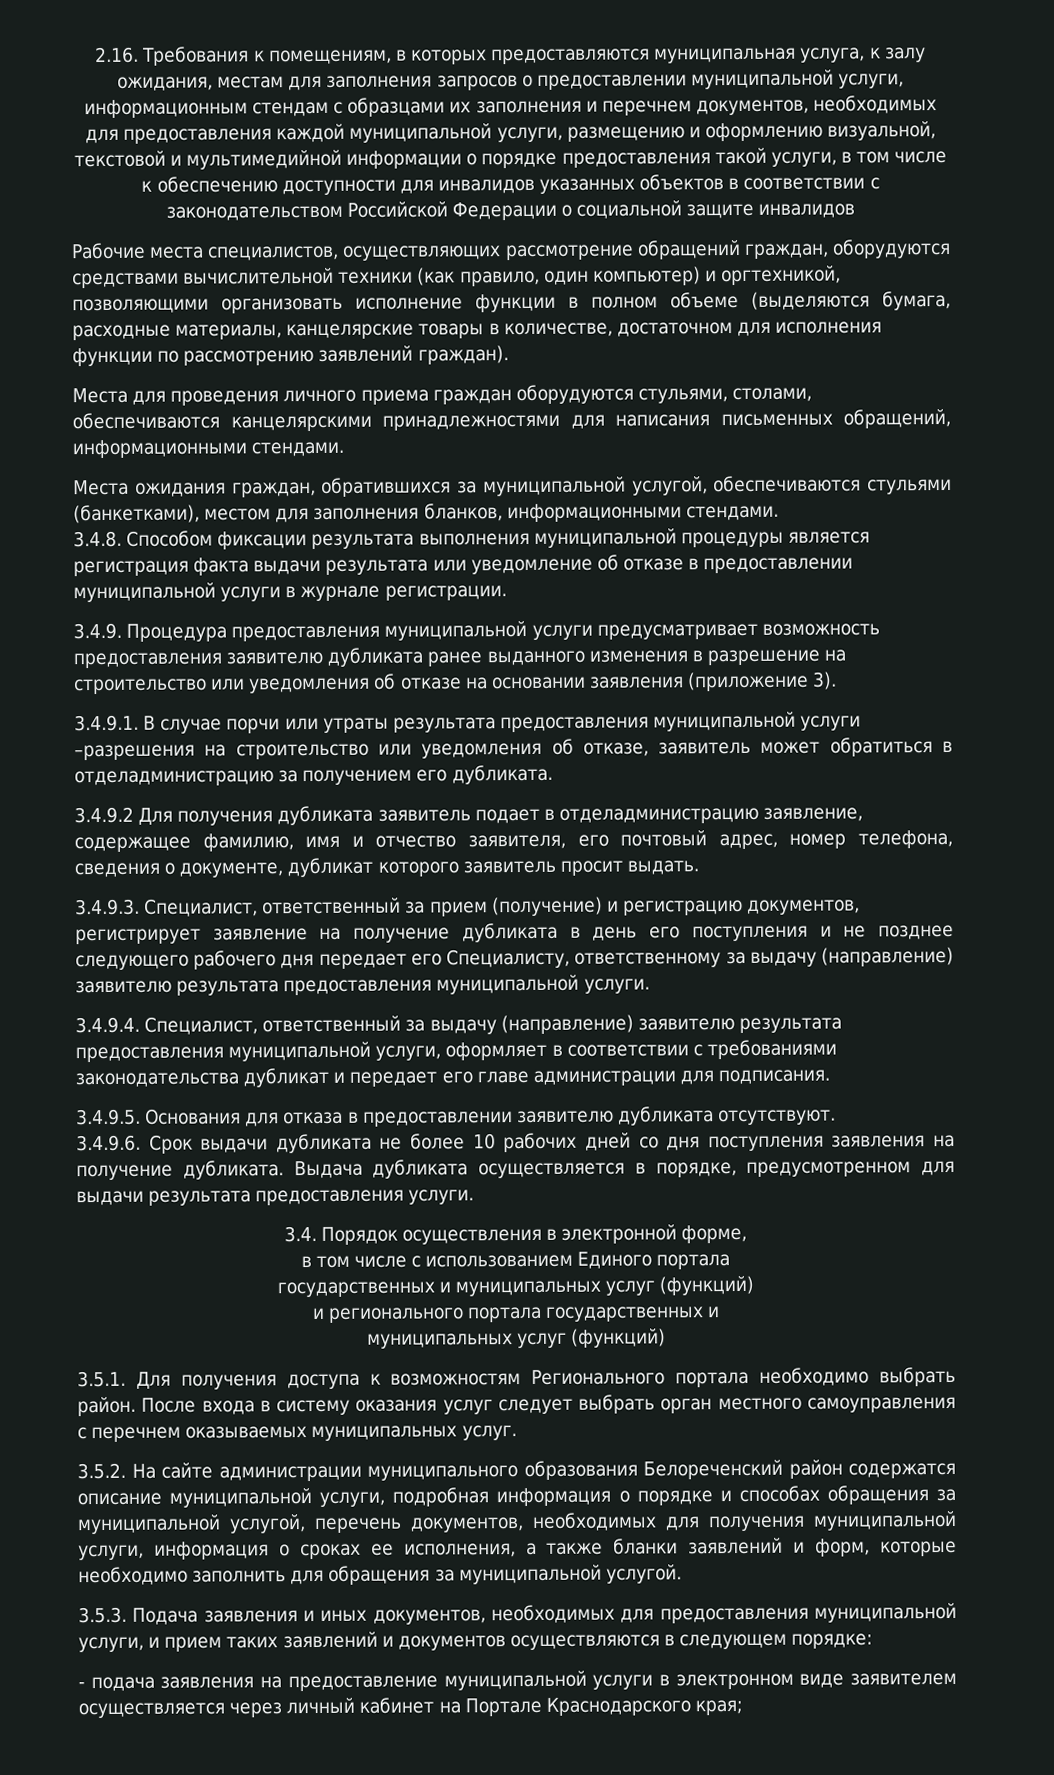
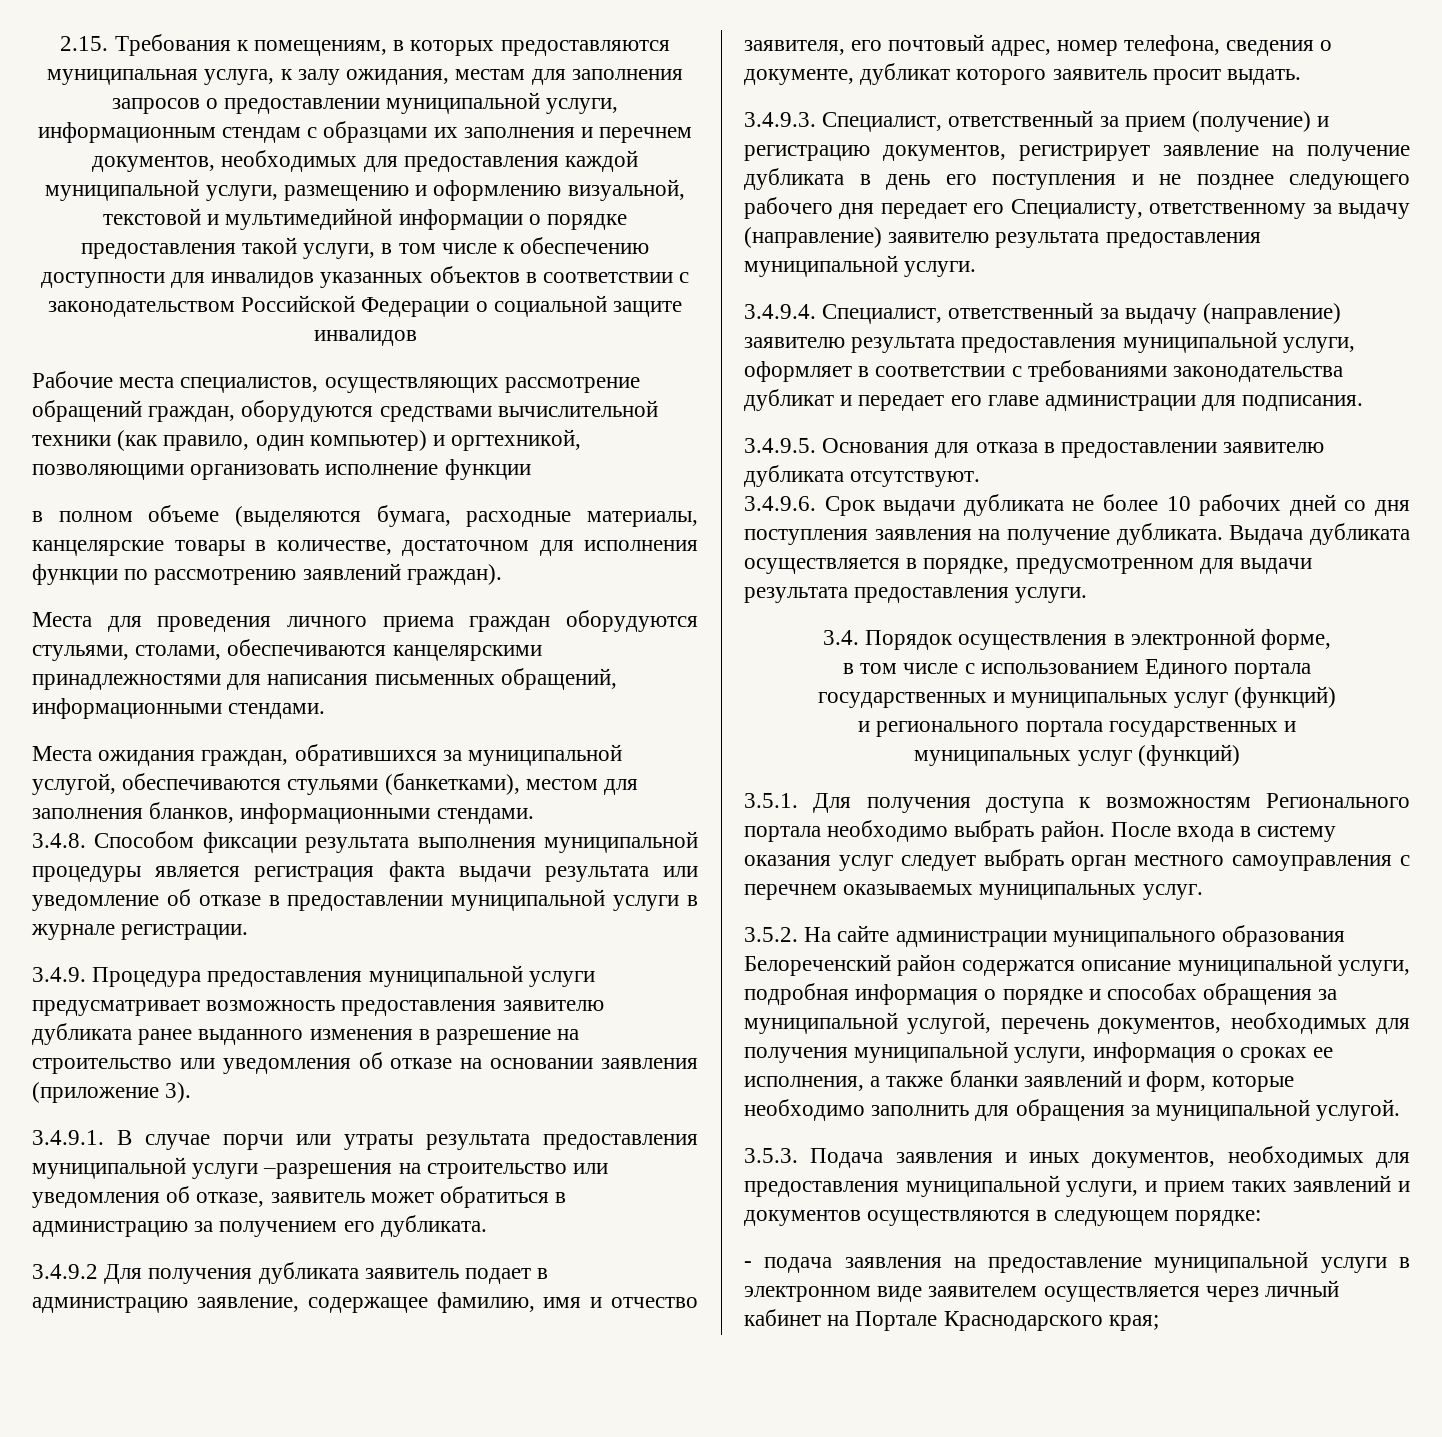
- 2.16. Требования к помещениям, в которых предоставляются муниципальная услуга, к залу ожидания, местам для заполнения запросов о предоставлении муниципальной услуги, информационным стендам с образцами их заполнения и перечнем документов, необходимых для предоставления каждой муниципальной услуги, размещению и оформлению визуальной, текстовой и мультимедийной информации о порядке предоставления такой услуги, в том числе к обеспечению доступности для инвалидов указанных объектов в соответствии с законодательством Российской Федерации о социальной защите инвалидов
+ 2.15. Требования к помещениям, в которых предоставляются муниципальная услуга, к залу ожидания, местам для заполнения запросов о предоставлении муниципальной услуги, информационным стендам с образцами их заполнения и перечнем документов, необходимых для предоставления каждой муниципальной услуги, размещению и оформлению визуальной, текстовой и мультимедийной информации о порядке предоставления такой услуги, в том числе к обеспечению доступности для инвалидов указанных объектов в соответствии с законодательством Российской Федерации о социальной защите инвалидов
- Рабочие места специалистов, осуществляющих рассмотрение обращений граждан, оборудуются средствами вычислительной техники (как правило, один компьютер) и оргтехникой, позволяющими организовать исполнение функции в полном объеме (выделяются бумага, расходные материалы, канцелярские товары в количестве, достаточном для исполнения функции по рассмотрению заявлений граждан).
+ Рабочие места специалистов, осуществляющих рассмотрение обращений граждан, оборудуются средствами вычислительной техники (как правило, один компьютер) и оргтехникой, позволяющими организовать исполнение функции
+ в полном объеме (выделяются бумага, расходные материалы, канцелярские товары в количестве, достаточном для исполнения функции по рассмотрению заявлений граждан).
- 3.4.9.1. В случае порчи или утраты результата предоставления муниципальной услуги –разрешения на строительство или уведомления об отказе, заявитель может обратиться в отделадминистрацию за получением его дубликата.
+ 3.4.9.1. В случае порчи или утраты результата предоставления муниципальной услуги –разрешения на строительство или уведомления об отказе, заявитель может обратиться в администрацию за получением его дубликата.
- 3.4.9.2 Для получения дубликата заявитель подает в отделадминистрацию заявление, содержащее фамилию, имя и отчество заявителя, его почтовый адрес, номер телефона, сведения о документе, дубликат которого заявитель просит выдать.
+ 3.4.9.2 Для получения дубликата заявитель подает в администрацию заявление, содержащее фамилию, имя и отчество заявителя, его почтовый адрес, номер телефона, сведения о документе, дубликат которого заявитель просит выдать.

